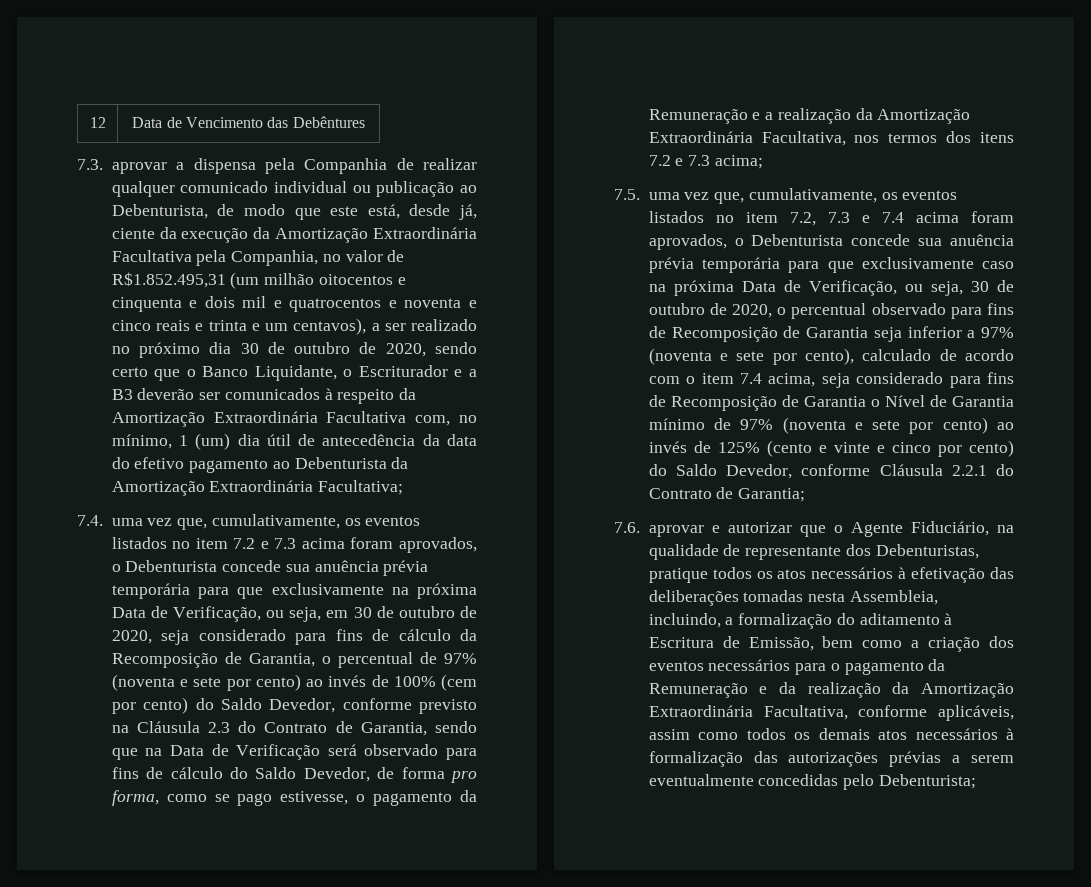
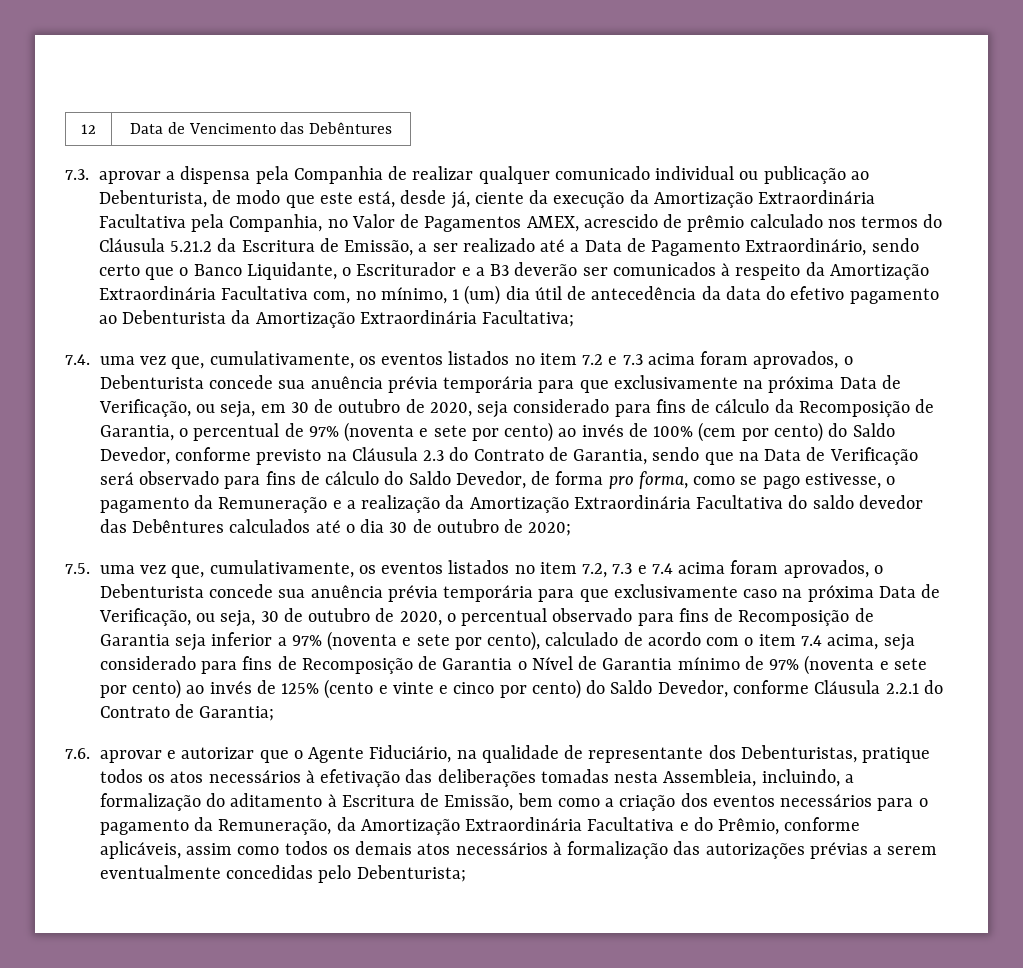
- 7.3. aprovar a dispensa pela Companhia de realizar qualquer comunicado individual ou publicação ao Debenturista, de modo que este está, desde já, ciente da execução da Amortização Extraordinária Facultativa pela Companhia, no valor de R$1.852.495,31 (um milhão oitocentos e cinquenta e dois mil e quatrocentos e noventa e cinco reais e trinta e um centavos), a ser realizado no próximo dia 30 de outubro de 2020, sendo certo que o Banco Liquidante, o Escriturador e a B3 deverão ser comunicados à respeito da Amortização Extraordinária Facultativa com, no mínimo, 1 (um) dia útil de antecedência da data do efetivo pagamento ao Debenturista da Amortização Extraordinária Facultativa;
+ 7.3. aprovar a dispensa pela Companhia de realizar qualquer comunicado individual ou publicação ao Debenturista, de modo que este está, desde já, ciente da execução da Amortização Extraordinária Facultativa pela Companhia, no Valor de Pagamentos AMEX, acrescido de prêmio calculado nos termos do Cláusula 5.21.2 da Escritura de Emissão, a ser realizado até a Data de Pagamento Extraordinário, sendo certo que o Banco Liquidante, o Escriturador e a B3 deverão ser comunicados à respeito da Amortização Extraordinária Facultativa com, no mínimo, 1 (um) dia útil de antecedência da data do efetivo pagamento ao Debenturista da Amortização Extraordinária Facultativa;
- 7.4. uma vez que, cumulativamente, os eventos listados no item 7.2 e 7.3 acima foram aprovados, o Debenturista concede sua anuência prévia temporária para que exclusivamente na próxima Data de Verificação, ou seja, em 30 de outubro de 2020, seja considerado para fins de cálculo da Recomposição de Garantia, o percentual de 97% (noventa e sete por cento) ao invés de 100% (cem por cento) do Saldo Devedor, conforme previsto na Cláusula 2.3 do Contrato de Garantia, sendo que na Data de Verificação será observado para fins de cálculo do Saldo Devedor, de forma pro forma, como se pago estivesse, o pagamento da Remuneração e a realização da Amortização Extraordinária Facultativa, nos termos dos itens 7.2 e 7.3 acima;
+ 7.4. uma vez que, cumulativamente, os eventos listados no item 7.2 e 7.3 acima foram aprovados, o Debenturista concede sua anuência prévia temporária para que exclusivamente na próxima Data de Verificação, ou seja, em 30 de outubro de 2020, seja considerado para fins de cálculo da Recomposição de Garantia, o percentual de 97% (noventa e sete por cento) ao invés de 100% (cem por cento) do Saldo Devedor, conforme previsto na Cláusula 2.3 do Contrato de Garantia, sendo que na Data de Verificação será observado para fins de cálculo do Saldo Devedor, de forma pro forma, como se pago estivesse, o pagamento da Remuneração e a realização da Amortização Extraordinária Facultativa do saldo devedor das Debêntures calculados até o dia 30 de outubro de 2020;
- 7.6. aprovar e autorizar que o Agente Fiduciário, na qualidade de representante dos Debenturistas, pratique todos os atos necessários à efetivação das deliberações tomadas nesta Assembleia, incluindo, a formalização do aditamento à Escritura de Emissão, bem como a criação dos eventos necessários para o pagamento da Remuneração e da realização da Amortização Extraordinária Facultativa, conforme aplicáveis, assim como todos os demais atos necessários à formalização das autorizações prévias a serem eventualmente concedidas pelo Debenturista;
+ 7.6. aprovar e autorizar que o Agente Fiduciário, na qualidade de representante dos Debenturistas, pratique todos os atos necessários à efetivação das deliberações tomadas nesta Assembleia, incluindo, a formalização do aditamento à Escritura de Emissão, bem como a criação dos eventos necessários para o pagamento da Remuneração, da Amortização Extraordinária Facultativa e do Prêmio, conforme aplicáveis, assim como todos os demais atos necessários à formalização das autorizações prévias a serem eventualmente concedidas pelo Debenturista;

